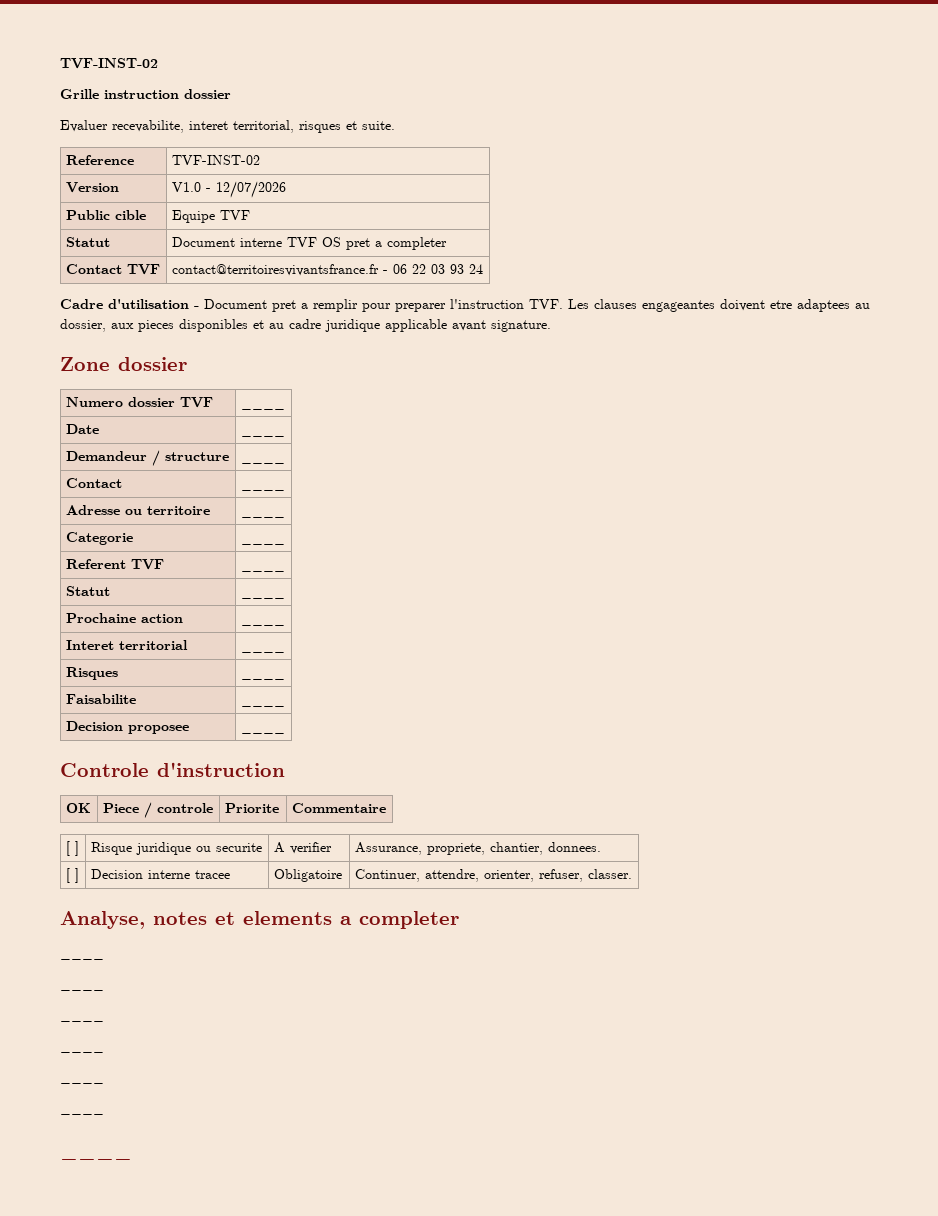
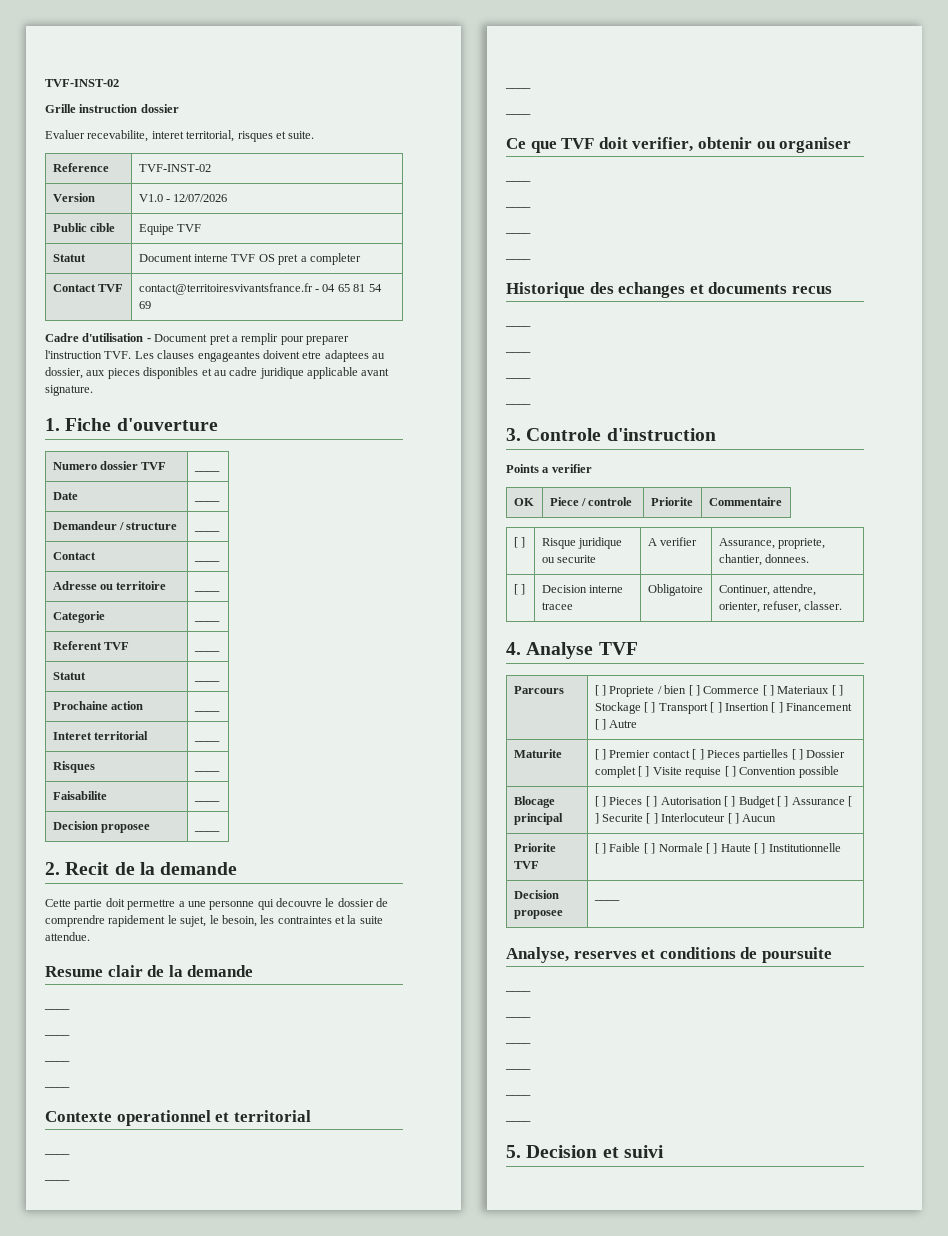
- Contact TVF | contact@territoiresvivantsfrance.fr - 06 22 03 93 24
+ Contact TVF | contact@territoiresvivantsfrance.fr - 04 65 81 54 69
- Zone dossier
+ 1. Fiche d'ouverture
- Controle d'instruction
+ 2. Recit de la demande
+ Cette partie doit permettre a une personne qui decouvre le dossier de comprendre rapidement le sujet, le besoin, les contraintes et la suite attendue.
+ Resume clair de la demande
+ ____
+ ____
+ ____
+ ____
+ Contexte operationnel et territorial
+ ____
+ ____
+ ____
+ ____
+ Ce que TVF doit verifier, obtenir ou organiser
+ ____
+ ____
+ ____
+ ____
+ Historique des echanges et documents recus
+ ____
+ ____
+ ____
+ ____
+ 3. Controle d'instruction
+ Points a verifier
- Analyse, notes et elements a completer
+ 4. Analyse TVF
+ Parcours | [ ] Propriete / bien [ ] Commerce [ ] Materiaux [ ] Stockage [ ] Transport [ ] Insertion [ ] Financement [ ] Autre
+ Maturite | [ ] Premier contact [ ] Pieces partielles [ ] Dossier complet [ ] Visite requise [ ] Convention possible
+ Blocage principal | [ ] Pieces [ ] Autorisation [ ] Budget [ ] Assurance [ ] Securite [ ] Interlocuteur [ ] Aucun
+ Priorite TVF | [ ] Faible [ ] Normale [ ] Haute [ ] Institutionnelle
+ Decision proposee | ____
+ Analyse, reserves et conditions de poursuite
  ____
  ____
- ____
+ 5. Decision et suivi

